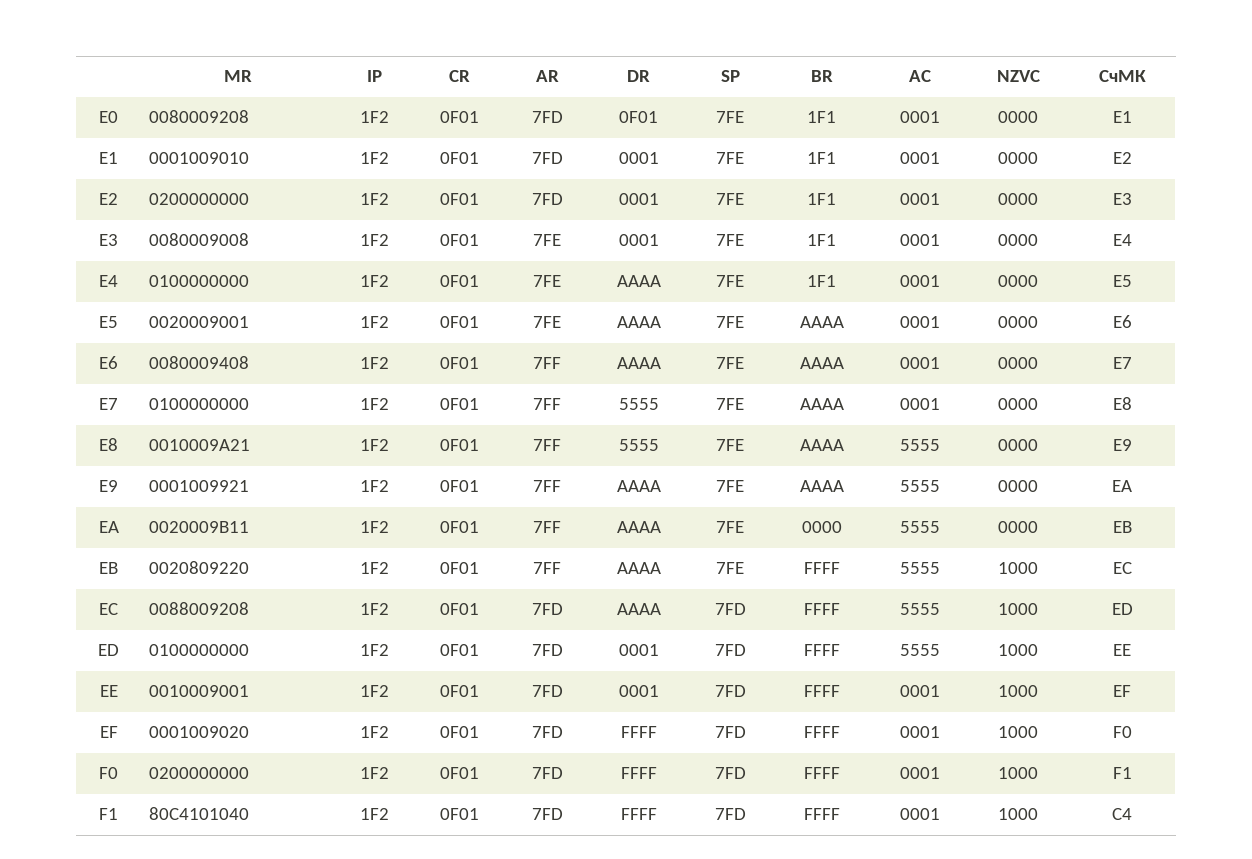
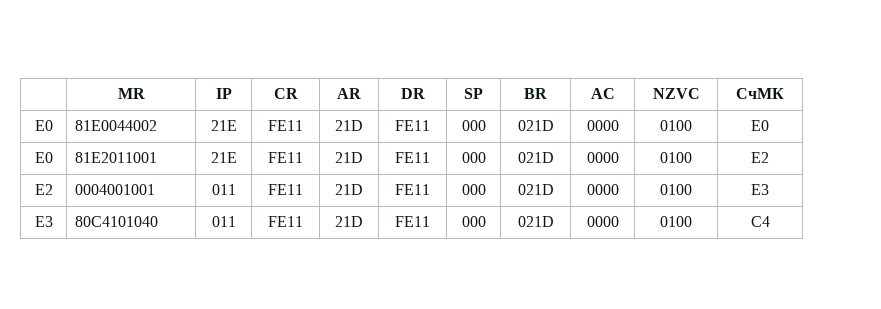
- E0 | 0080009208 | 1F2 | 0F01 | 7FD | 0F01 | 7FE | 1F1 | 0001 | 0000 | E1
- E1 | 0001009010 | 1F2 | 0F01 | 7FD | 0001 | 7FE | 1F1 | 0001 | 0000 | E2
+ E0 | 81E0044002 | 21E | FE11 | 21D | FE11 | 000 | 021D | 0000 | 0100 | E0
+ E0 | 81E2011001 | 21E | FE11 | 21D | FE11 | 000 | 021D | 0000 | 0100 | E2
- E2 | 0200000000 | 1F2 | 0F01 | 7FD | 0001 | 7FE | 1F1 | 0001 | 0000 | E3
+ E2 | 0004001001 | 011 | FE11 | 21D | FE11 | 000 | 021D | 0000 | 0100 | E3
- E3 | 0080009008 | 1F2 | 0F01 | 7FE | 0001 | 7FE | 1F1 | 0001 | 0000 | E4
- E4 | 0100000000 | 1F2 | 0F01 | 7FE | AAAA | 7FE | 1F1 | 0001 | 0000 | E5
- E5 | 0020009001 | 1F2 | 0F01 | 7FE | AAAA | 7FE | AAAA | 0001 | 0000 | E6
- E6 | 0080009408 | 1F2 | 0F01 | 7FF | AAAA | 7FE | AAAA | 0001 | 0000 | E7
- E7 | 0100000000 | 1F2 | 0F01 | 7FF | 5555 | 7FE | AAAA | 0001 | 0000 | E8
- E8 | 0010009A21 | 1F2 | 0F01 | 7FF | 5555 | 7FE | AAAA | 5555 | 0000 | E9
- E9 | 0001009921 | 1F2 | 0F01 | 7FF | AAAA | 7FE | AAAA | 5555 | 0000 | EA
- EA | 0020009B11 | 1F2 | 0F01 | 7FF | AAAA | 7FE | 0000 | 5555 | 0000 | EB
- EB | 0020809220 | 1F2 | 0F01 | 7FF | AAAA | 7FE | FFFF | 5555 | 1000 | EC
- EC | 0088009208 | 1F2 | 0F01 | 7FD | AAAA | 7FD | FFFF | 5555 | 1000 | ED
- ED | 0100000000 | 1F2 | 0F01 | 7FD | 0001 | 7FD | FFFF | 5555 | 1000 | EE
- EE | 0010009001 | 1F2 | 0F01 | 7FD | 0001 | 7FD | FFFF | 0001 | 1000 | EF
- EF | 0001009020 | 1F2 | 0F01 | 7FD | FFFF | 7FD | FFFF | 0001 | 1000 | F0
- F0 | 0200000000 | 1F2 | 0F01 | 7FD | FFFF | 7FD | FFFF | 0001 | 1000 | F1
- F1 | 80C4101040 | 1F2 | 0F01 | 7FD | FFFF | 7FD | FFFF | 0001 | 1000 | C4
+ E3 | 80C4101040 | 011 | FE11 | 21D | FE11 | 000 | 021D | 0000 | 0100 | C4

